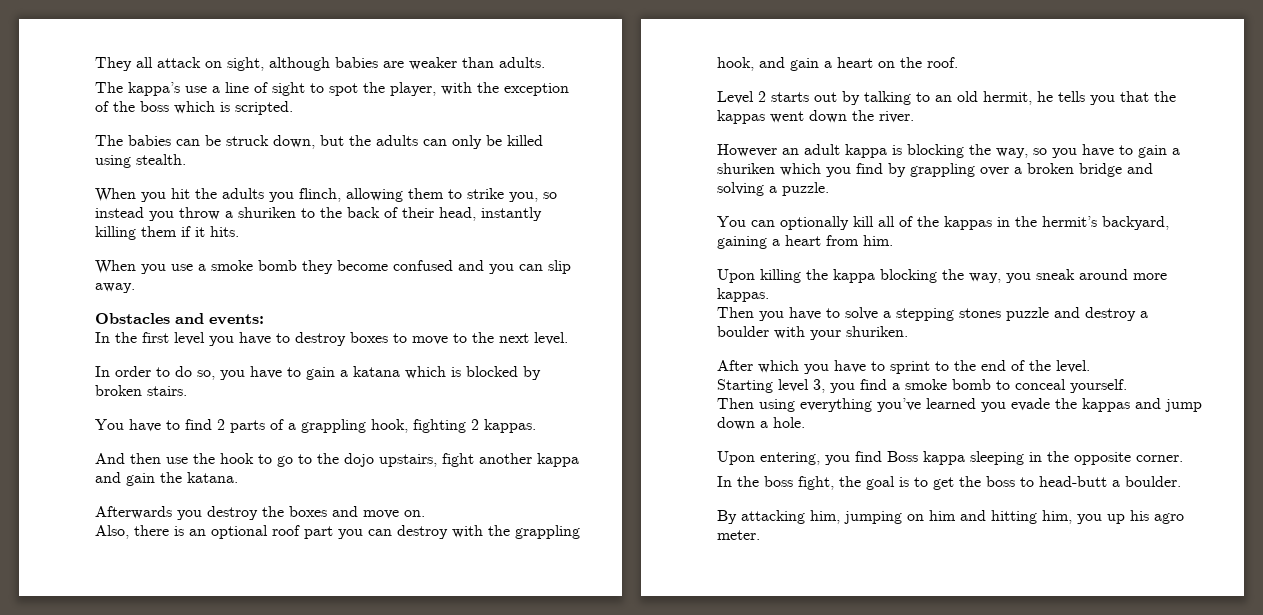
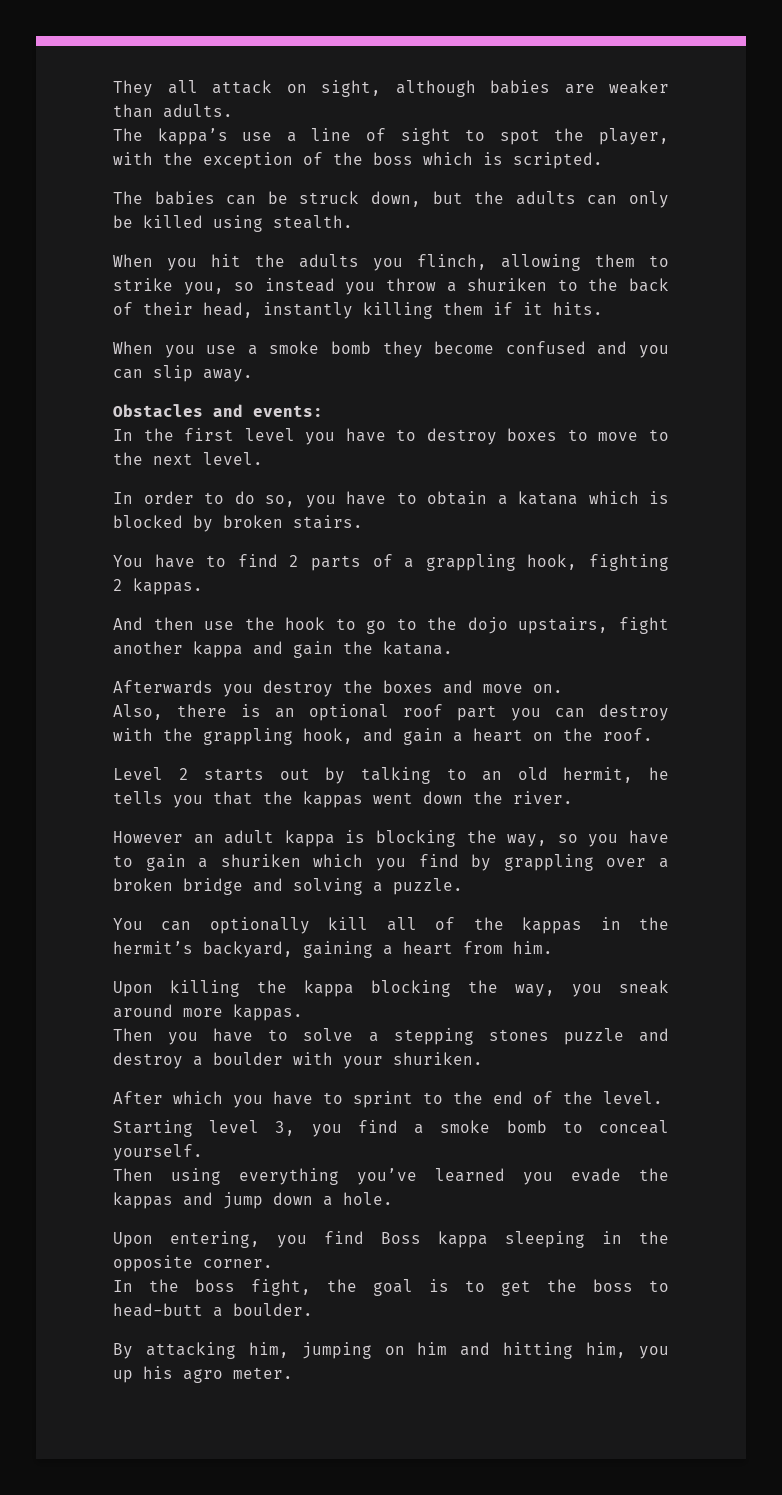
- In order to do so, you have to gain a katana which is blocked by broken stairs.
+ In order to do so, you have to obtain a katana which is blocked by broken stairs.

